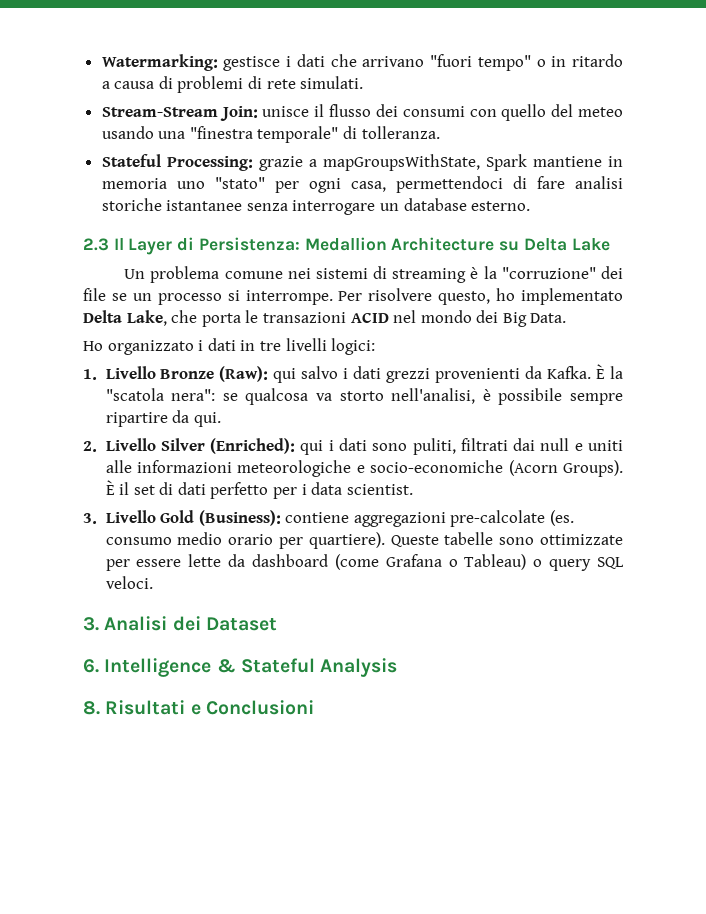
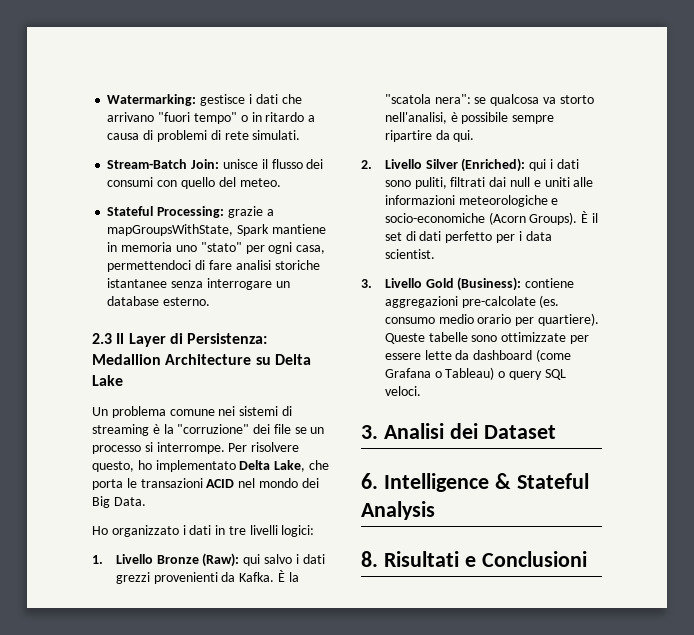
- Stream-Stream Join: unisce il flusso dei consumi con quello del meteo usando una "finestra temporale" di tolleranza.
+ Stream-Batch Join: unisce il flusso dei consumi con quello del meteo.

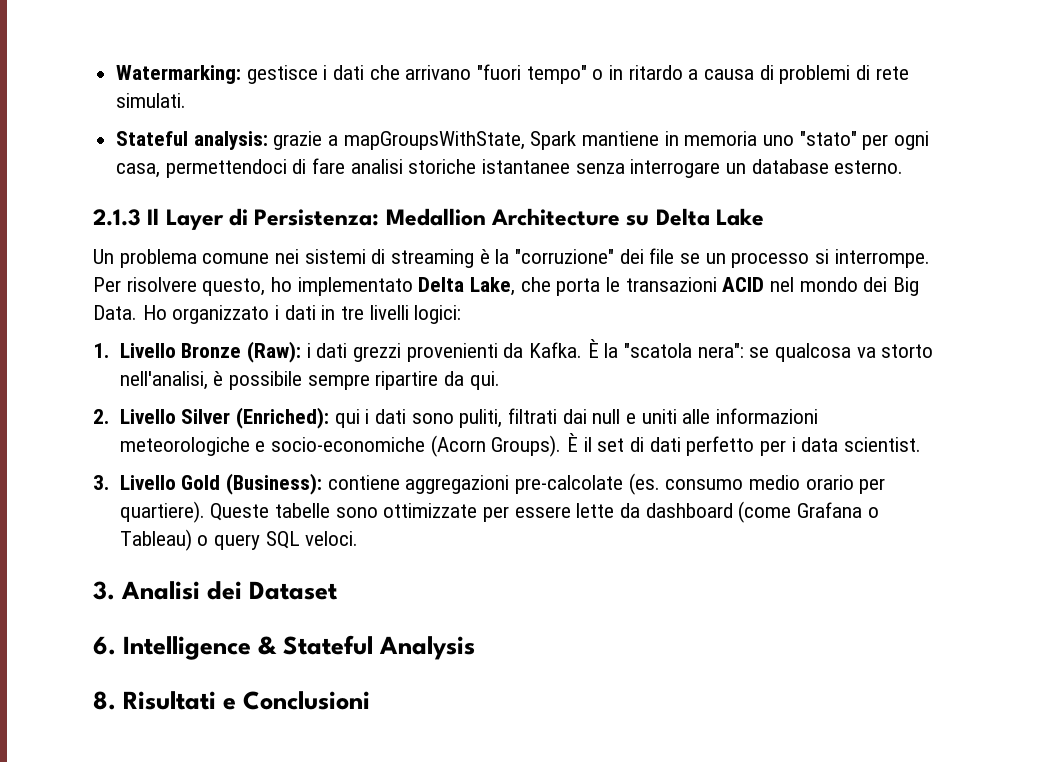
- Stream-Batch Join: unisce il flusso dei consumi con quello del meteo.
- Stateful Processing: grazie a mapGroupsWithState, Spark mantiene in memoria uno "stato" per ogni casa, permettendoci di fare analisi storiche istantanee senza interrogare un database esterno.
+ Stateful analysis: grazie a mapGroupsWithState, Spark mantiene in memoria uno "stato" per ogni casa, permettendoci di fare analisi storiche istantanee senza interrogare un database esterno.
- 2.3 Il Layer di Persistenza: Medallion Architecture su Delta Lake
+ 2.1.3 Il Layer di Persistenza: Medallion Architecture su Delta Lake
- Per risolvere questo, ho implementato Delta Lake, che porta le transazioni ACID nel mondo dei Big Data.
- Ho organizzato i dati in tre livelli logici:
+ Per risolvere questo, ho implementato Delta Lake, che porta le transazioni ACID nel mondo dei Big Data. Ho organizzato i dati in tre livelli logici:
- 1. Livello Bronze (Raw): qui salvo i dati grezzi provenienti da Kafka.
+ 1. Livello Bronze (Raw): i dati grezzi provenienti da Kafka.

